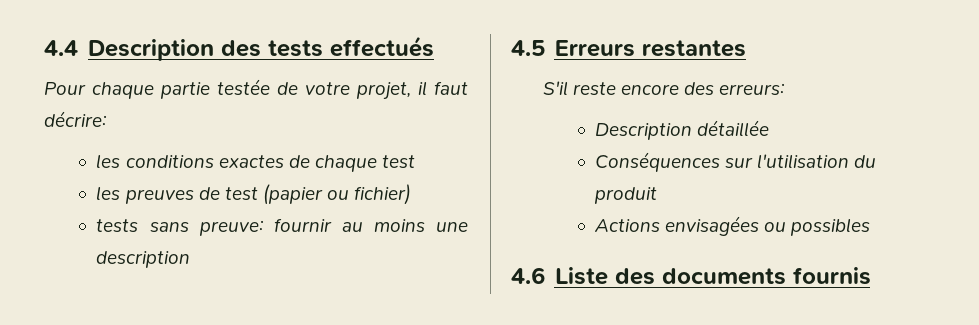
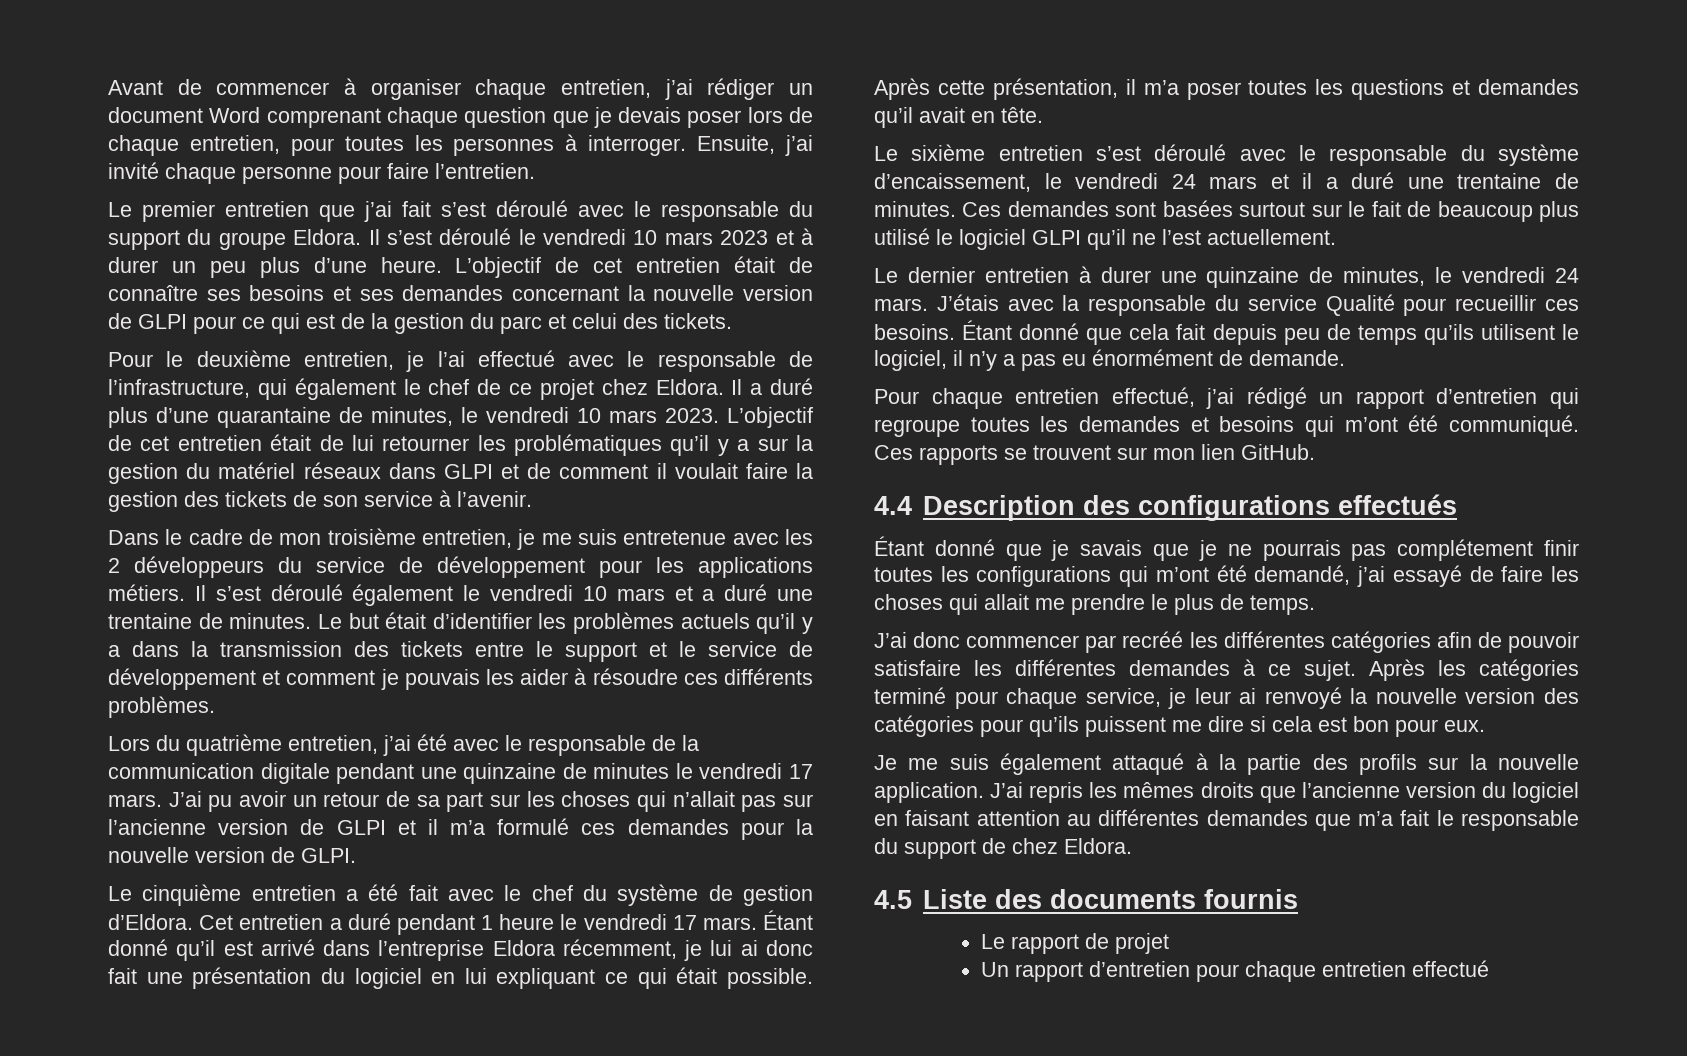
+ Avant de commencer à organiser chaque entretien, j’ai rédiger un document Word comprenant chaque question que je devais poser lors de chaque entretien, pour toutes les personnes à interroger. Ensuite, j’ai invité chaque personne pour faire l’entretien.
+ Le premier entretien que j’ai fait s’est déroulé avec le responsable du support du groupe Eldora. Il s’est déroulé le vendredi 10 mars 2023 et à durer un peu plus d’une heure. L’objectif de cet entretien était de connaître ses besoins et ses demandes concernant la nouvelle version de GLPI pour ce qui est de la gestion du parc et celui des tickets.
+ Pour le deuxième entretien, je l’ai effectué avec le responsable de l’infrastructure, qui également le chef de ce projet chez Eldora. Il a duré plus d’une quarantaine de minutes, le vendredi 10 mars 2023. L’objectif de cet entretien était de lui retourner les problématiques qu’il y a sur la gestion du matériel réseaux dans GLPI et de comment il voulait faire la gestion des tickets de son service à l’avenir.
+ Dans le cadre de mon troisième entretien, je me suis entretenue avec les 2 développeurs du service de développement pour les applications métiers. Il s’est déroulé également le vendredi 10 mars et a duré une trentaine de minutes. Le but était d’identifier les problèmes actuels qu’il y a dans la transmission des tickets entre le support et le service de développement et comment je pouvais les aider à résoudre ces différents problèmes.
+ Lors du quatrième entretien, j’ai été avec le responsable de la communication digitale pendant une quinzaine de minutes le vendredi 17 mars. J’ai pu avoir un retour de sa part sur les choses qui n’allait pas sur l’ancienne version de GLPI et il m’a formulé ces demandes pour la nouvelle version de GLPI.
+ Le cinquième entretien a été fait avec le chef du système de gestion d’Eldora. Cet entretien a duré pendant 1 heure le vendredi 17 mars. Étant donné qu’il est arrivé dans l’entreprise Eldora récemment, je lui ai donc fait une présentation du logiciel en lui expliquant ce qui était possible. Après cette présentation, il m’a poser toutes les questions et demandes qu’il avait en tête.
+ Le sixième entretien s’est déroulé avec le responsable du système d’encaissement, le vendredi 24 mars et il a duré une trentaine de minutes. Ces demandes sont basées surtout sur le fait de beaucoup plus utilisé le logiciel GLPI qu’il ne l’est actuellement.
+ Le dernier entretien à durer une quinzaine de minutes, le vendredi 24 mars. J’étais avec la responsable du service Qualité pour recueillir ces besoins. Étant donné que cela fait depuis peu de temps qu’ils utilisent le logiciel, il n’y a pas eu énormément de demande.
+ Pour chaque entretien effectué, j’ai rédigé un rapport d’entretien qui regroupe toutes les demandes et besoins qui m’ont été communiqué. Ces rapports se trouvent sur mon lien GitHub.
- 4.4 Description des tests effectués
+ 4.4 Description des configurations effectués
- Pour chaque partie testée de votre projet, il faut décrire:
- les conditions exactes de chaque test
- les preuves de test (papier ou fichier)
- tests sans preuve: fournir au moins une description
- 4.5 Erreurs restantes
- S'il reste encore des erreurs:
- Description détaillée
- Conséquences sur l'utilisation du produit
- Actions envisagées ou possibles
- 4.6 Liste des documents fournis
+ Étant donné que je savais que je ne pourrais pas complétement finir toutes les configurations qui m’ont été demandé, j’ai essayé de faire les choses qui allait me prendre le plus de temps.
+ J’ai donc commencer par recréé les différentes catégories afin de pouvoir satisfaire les différentes demandes à ce sujet. Après les catégories terminé pour chaque service, je leur ai renvoyé la nouvelle version des catégories pour qu’ils puissent me dire si cela est bon pour eux.
+ Je me suis également attaqué à la partie des profils sur la nouvelle application. J’ai repris les mêmes droits que l’ancienne version du logiciel en faisant attention au différentes demandes que m’a fait le responsable du support de chez Eldora.
+ 4.5 Liste des documents fournis
+ Le rapport de projet
+ Un rapport d’entretien pour chaque entretien effectué

